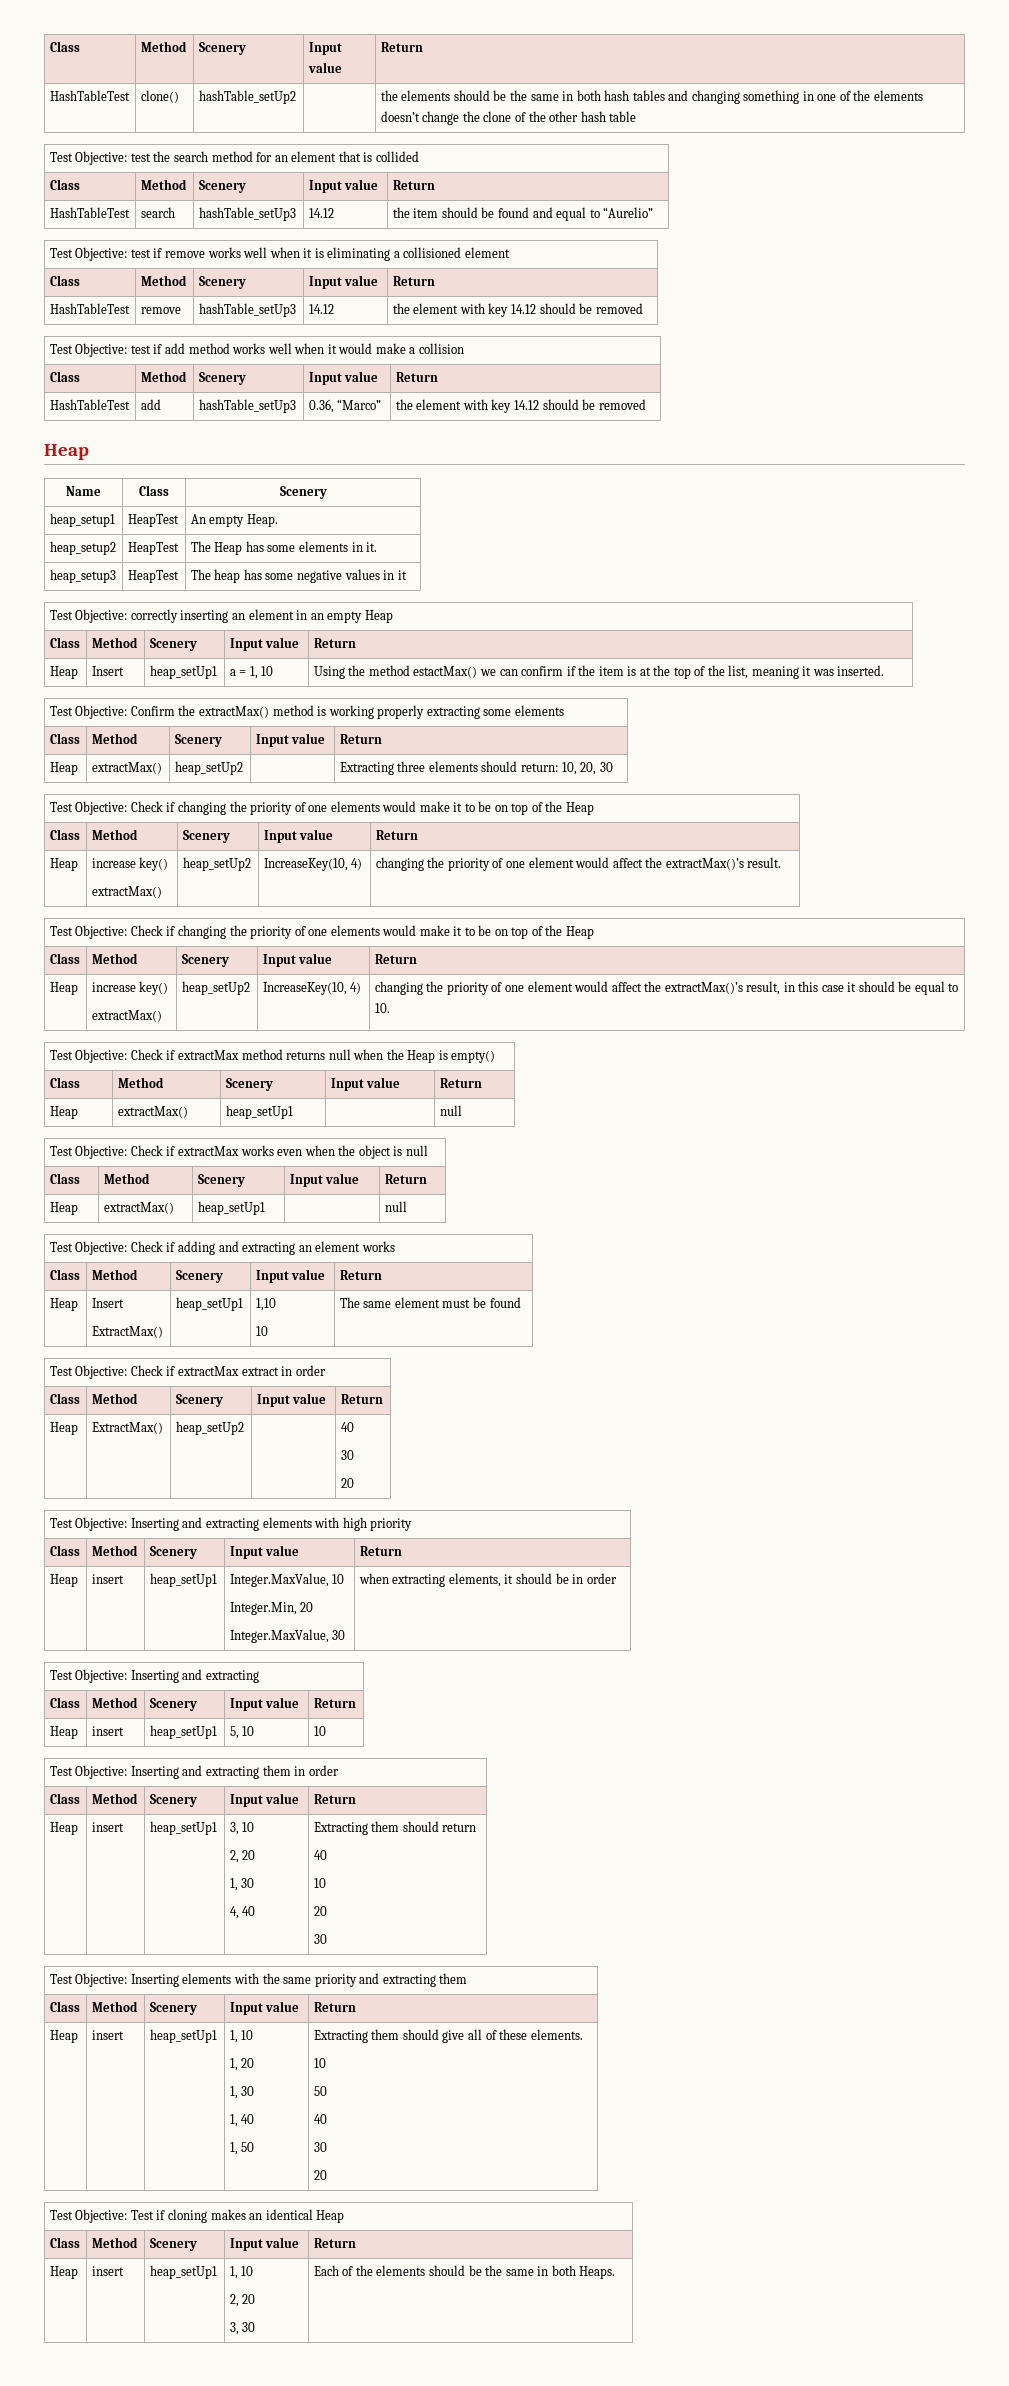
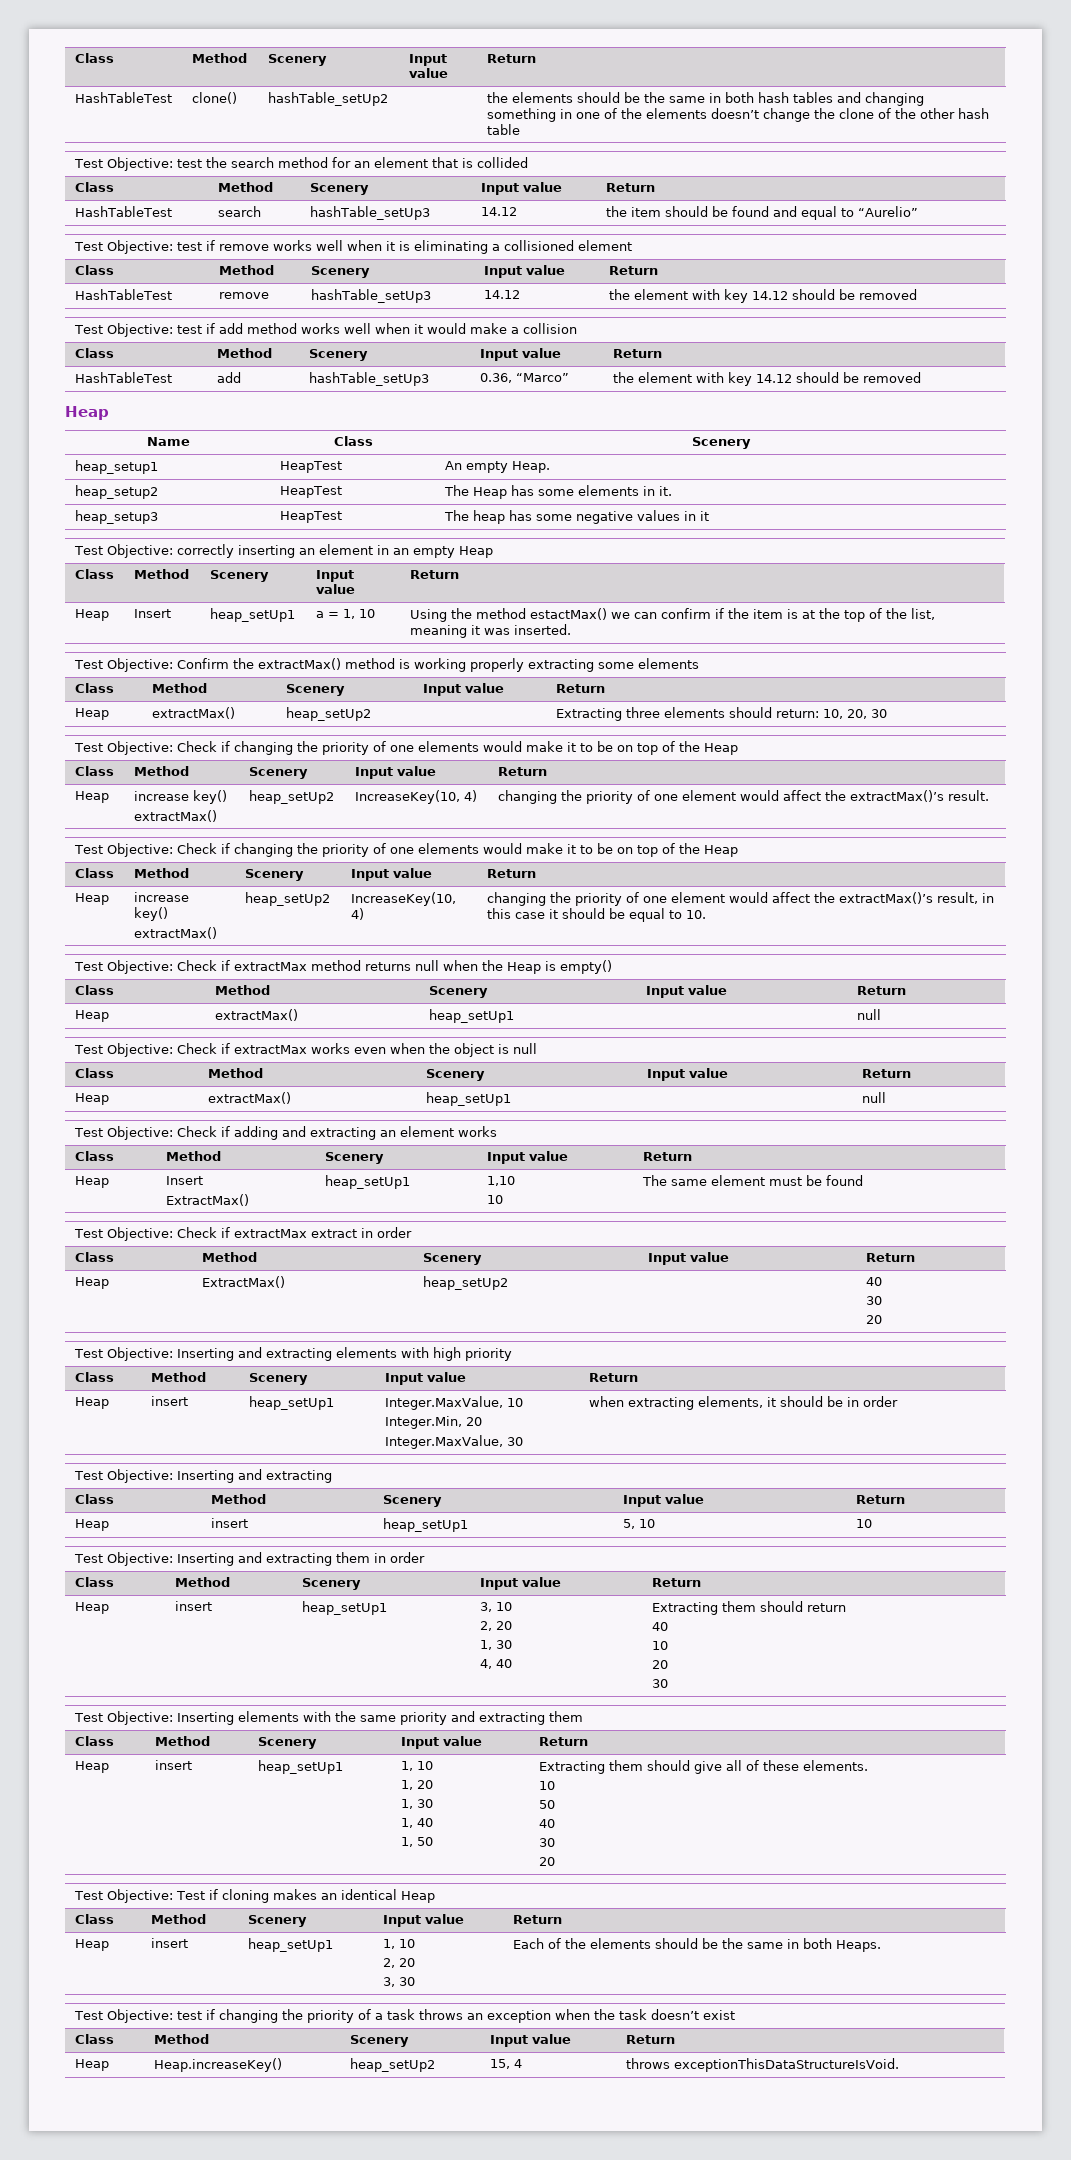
+ Test Objective: test if changing the priority of a task throws an exception when the task doesn’t exist
+ Class | Method | Scenery | Input value | Return
+ Heap | Heap.increaseKey() | heap_setUp2 | 15, 4 | throws exceptionThisDataStructureIsVoid.

